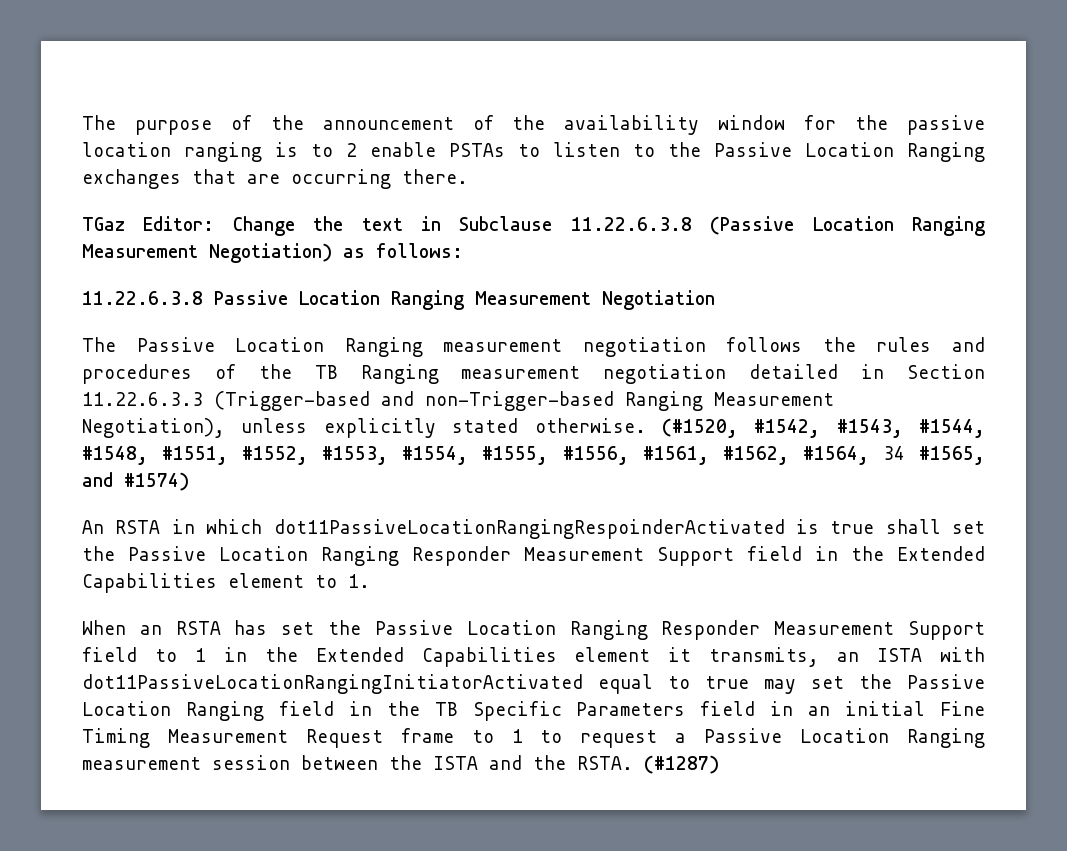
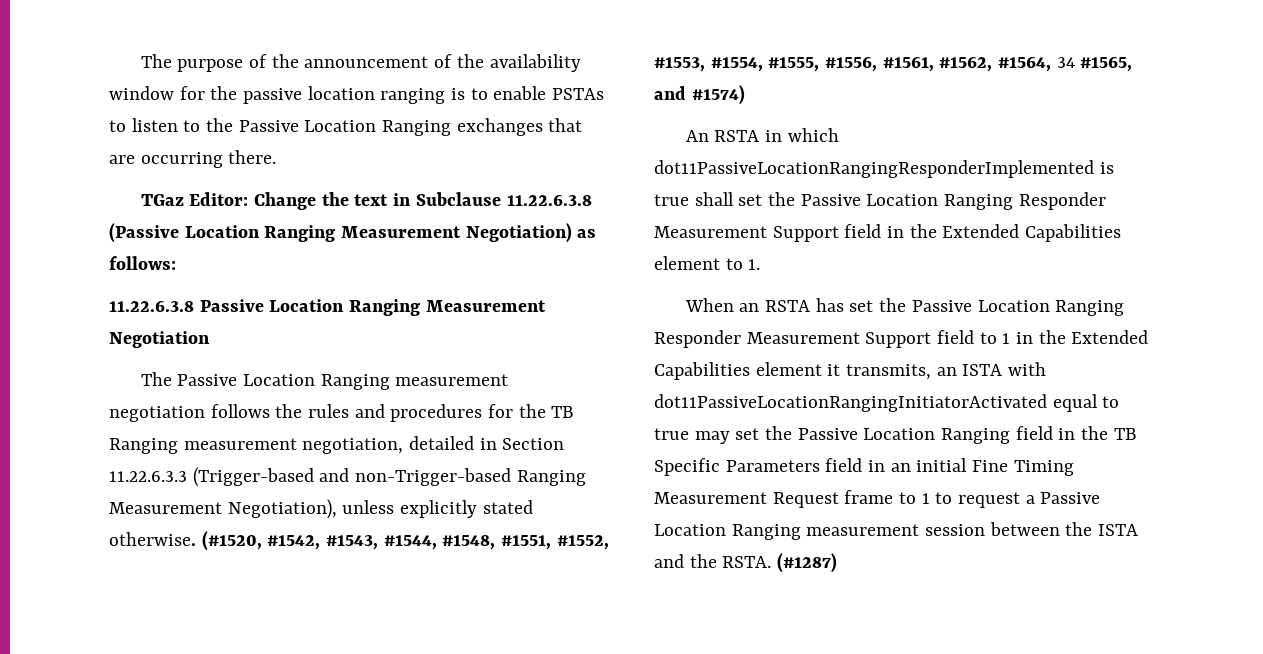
- The purpose of the announcement of the availability window for the passive location ranging is to 2 enable PSTAs to listen to the Passive Location Ranging exchanges that are occurring there.
+ The purpose of the announcement of the availability window for the passive location ranging is to enable PSTAs to listen to the Passive Location Ranging exchanges that are occurring there.
- The Passive Location Ranging measurement negotiation follows the rules and procedures of the TB Ranging measurement negotiation detailed in Section 11.22.6.3.3 (Trigger-based and non-Trigger-based Ranging Measurement Negotiation), unless explicitly stated otherwise.
+ The Passive Location Ranging measurement negotiation follows the rules and procedures for the TB Ranging measurement negotiation, detailed in Section 11.22.6.3.3 (Trigger-based and non-Trigger-based Ranging Measurement Negotiation), unless explicitly stated otherwise.
- An RSTA in which dot11PassiveLocationRangingRespoinderActivated is true shall set the Passive Location Ranging Responder Measurement Support field in the Extended Capabilities element to 1.
+ An RSTA in which dot11PassiveLocationRangingResponderImplemented is true shall set the Passive Location Ranging Responder Measurement Support field in the Extended Capabilities element to 1.

